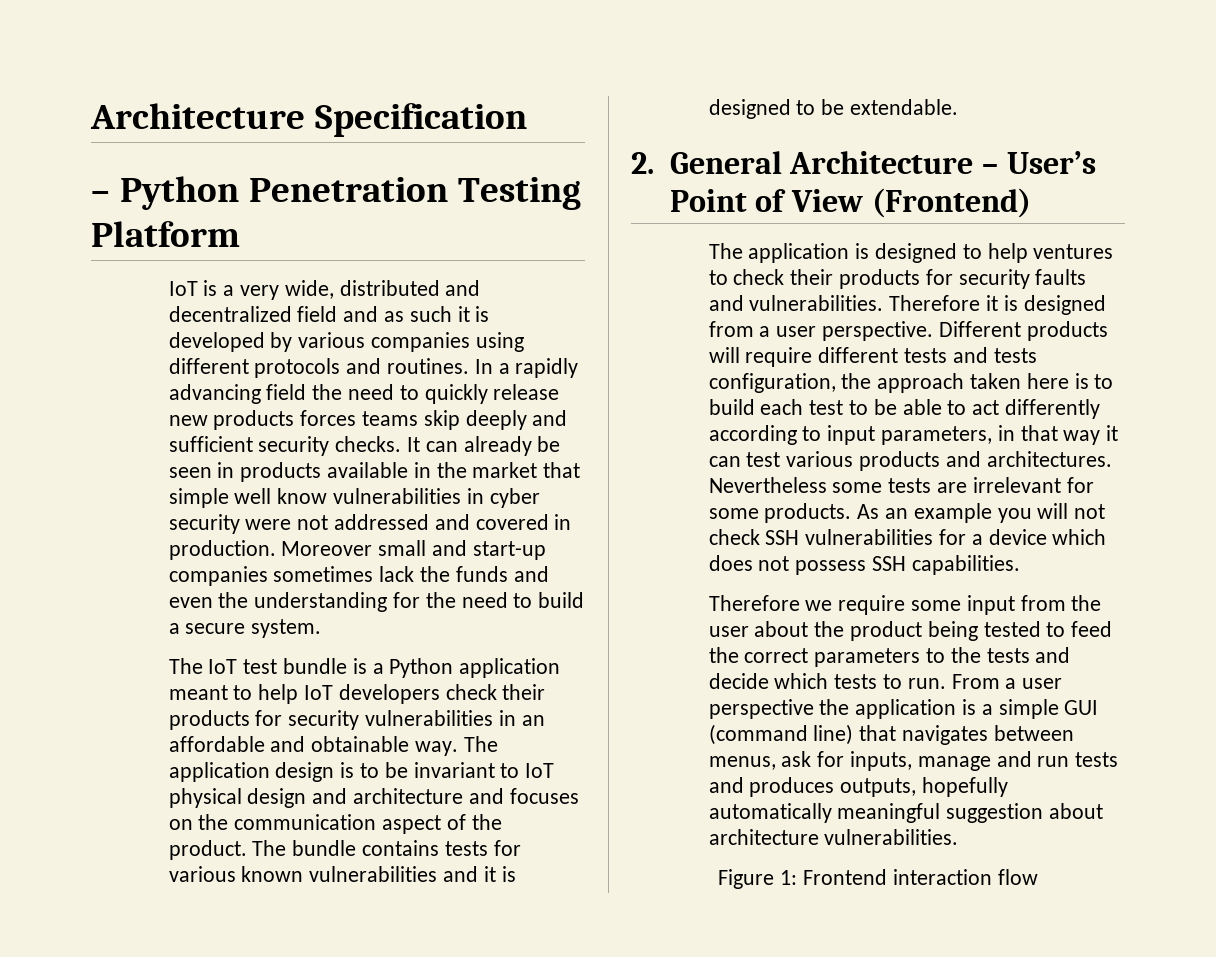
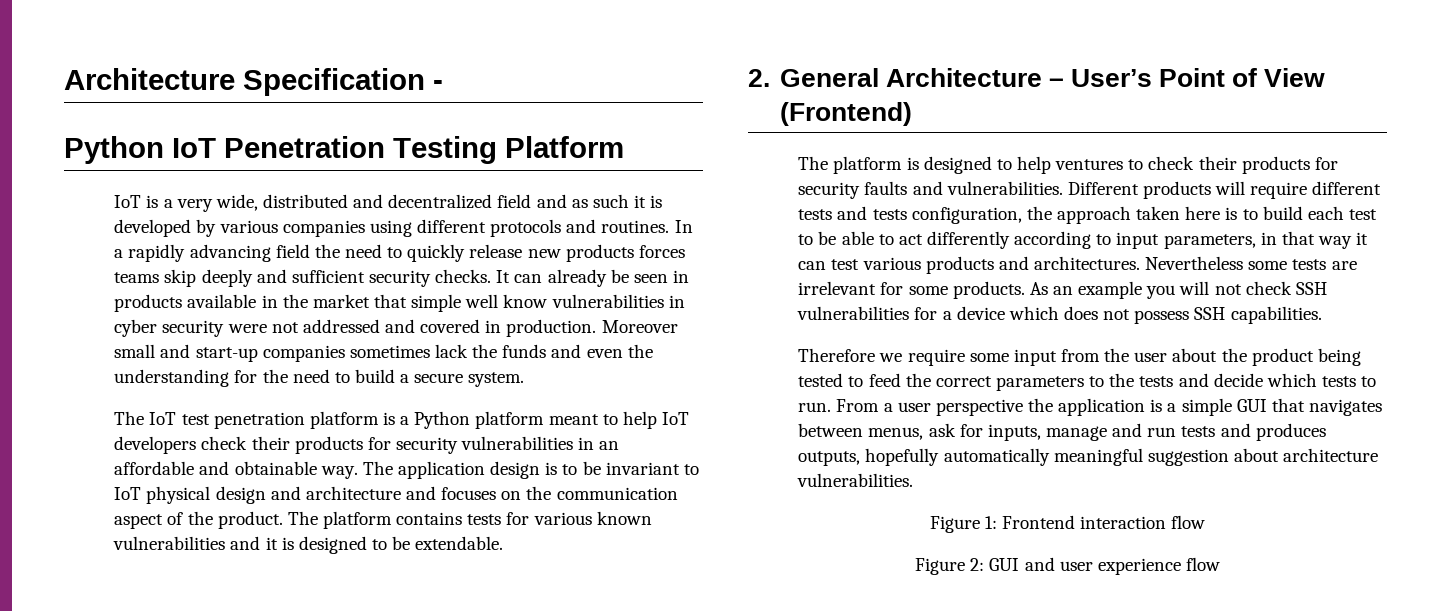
- Architecture Specification
- – Python Penetration Testing Platform
+ Architecture Specification -
+ Python IoT Penetration Testing Platform
- The IoT test bundle is a Python application meant to help IoT developers check their products for security vulnerabilities in an affordable and obtainable way.
+ The IoT test penetration platform is a Python platform meant to help IoT developers check their products for security vulnerabilities in an affordable and obtainable way.
- The bundle contains tests for various known vulnerabilities and it is designed to be extendable.
+ The platform contains tests for various known vulnerabilities and it is designed to be extendable.
- The application is designed to help ventures to check their products for security faults and vulnerabilities.
+ The platform is designed to help ventures to check their products for security faults and vulnerabilities.
- Therefore it is designed from a user perspective.
- From a user perspective the application is a simple GUI (command line) that navigates between menus, ask for inputs, manage and run tests and produces outputs, hopefully automatically meaningful suggestion about architecture vulnerabilities.
+ From a user perspective the application is a simple GUI that navigates between menus, ask for inputs, manage and run tests and produces outputs, hopefully automatically meaningful suggestion about architecture vulnerabilities.
+ Figure 2: GUI and user experience flow

